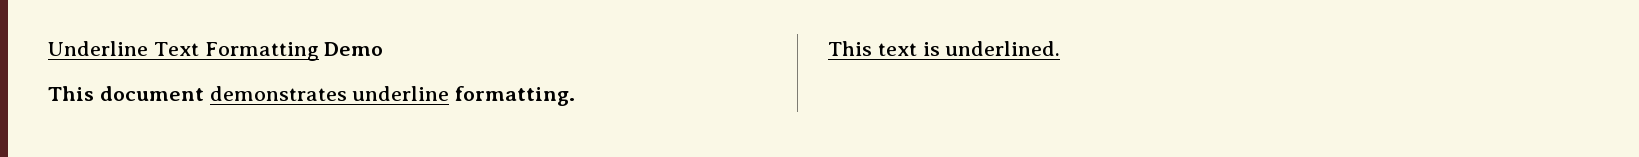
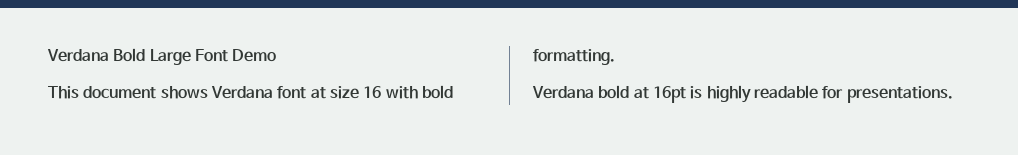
- Underline Text Formatting Demo
+ Verdana Bold Large Font Demo
- This document demonstrates underline formatting.
- This text is underlined.
+ This document shows Verdana font at size 16 with bold formatting.
+ Verdana bold at 16pt is highly readable for presentations.

